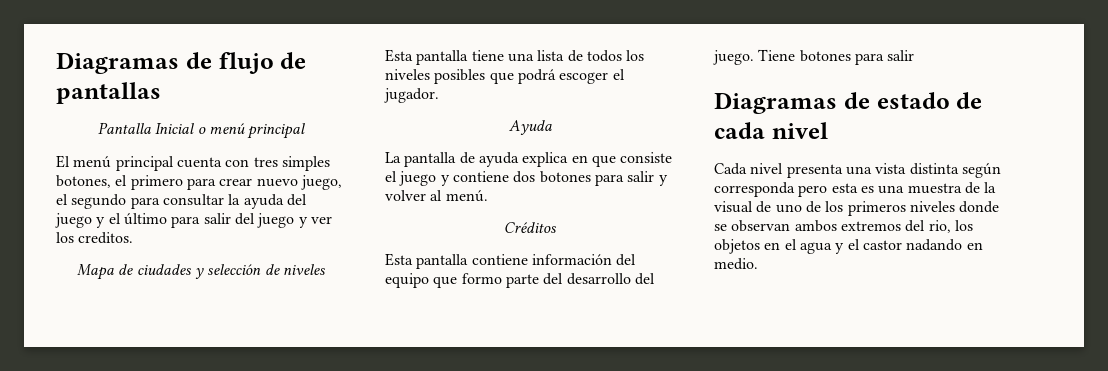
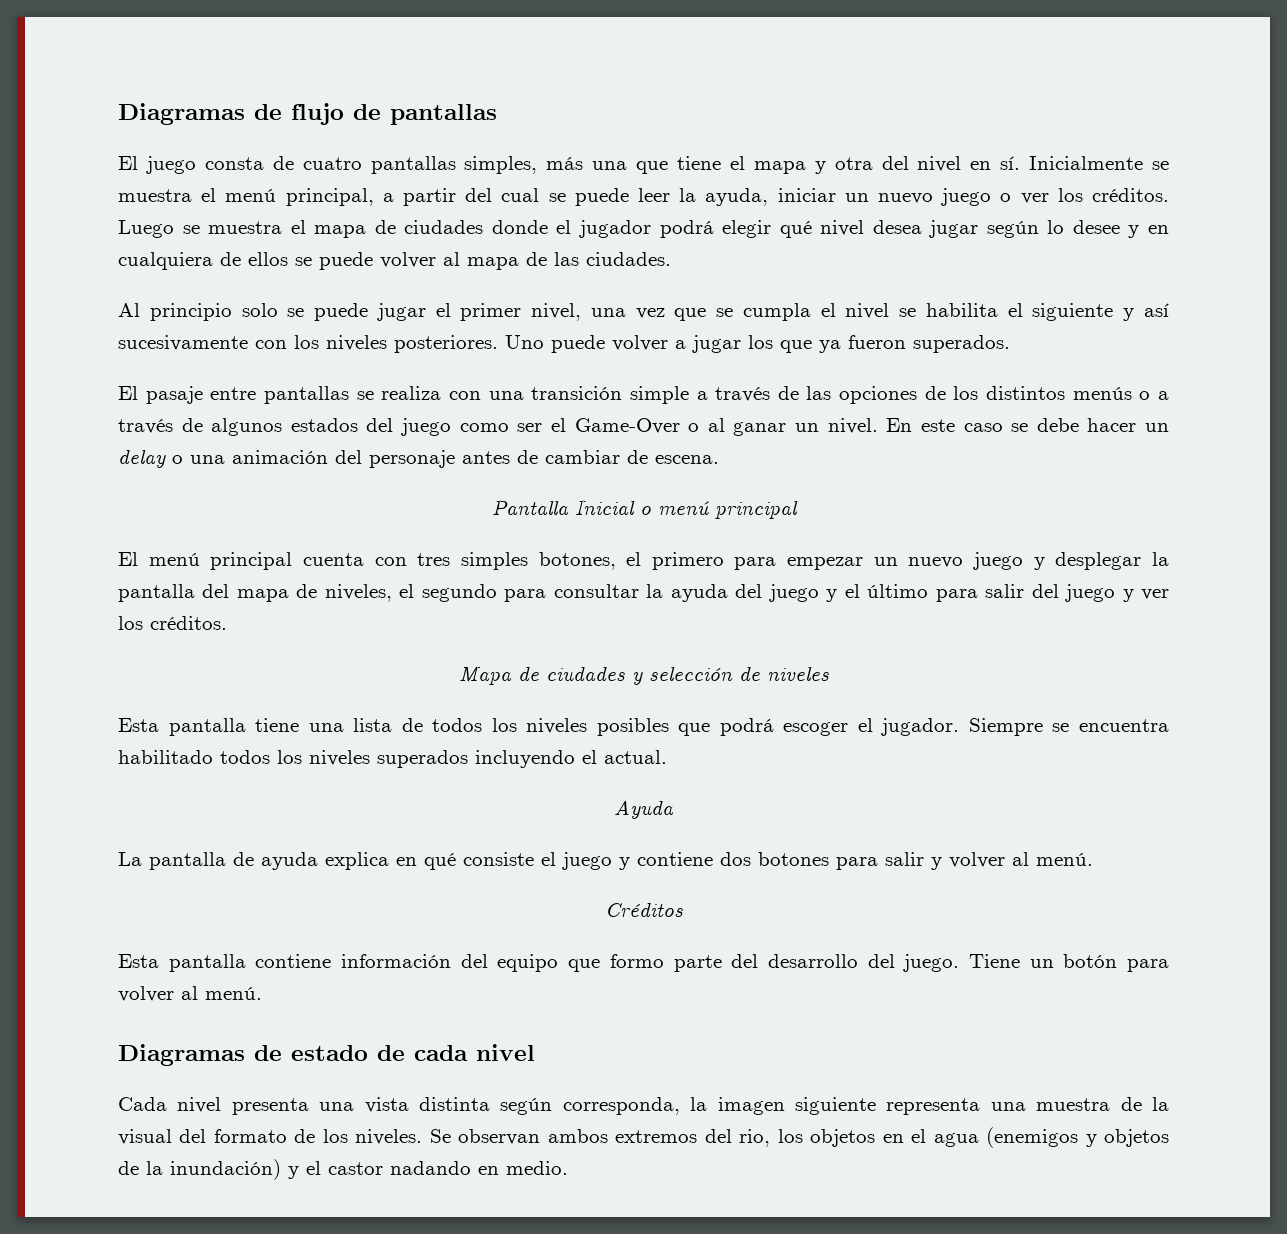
+ El juego consta de cuatro pantallas simples, más una que tiene el mapa y otra del nivel en sí. Inicialmente se muestra el menú principal, a partir del cual se puede leer la ayuda, iniciar un nuevo juego o ver los créditos. Luego se muestra el mapa de ciudades donde el jugador podrá elegir qué nivel desea jugar según lo desee y en cualquiera de ellos se puede volver al mapa de las ciudades.
+ Al principio solo se puede jugar el primer nivel, una vez que se cumpla el nivel se habilita el siguiente y así sucesivamente con los niveles posteriores. Uno puede volver a jugar los que ya fueron superados.
+ El pasaje entre pantallas se realiza con una transición simple a través de las opciones de los distintos menús o a través de algunos estados del juego como ser el Game-Over o al ganar un nivel. En este caso se debe hacer un delay o una animación del personaje antes de cambiar de escena.
- El menú principal cuenta con tres simples botones, el primero para crear nuevo juego, el segundo para consultar la ayuda del juego y el último para salir del juego y ver los creditos.
+ El menú principal cuenta con tres simples botones, el primero para empezar un nuevo juego y desplegar la pantalla del mapa de niveles, el segundo para consultar la ayuda del juego y el último para salir del juego y ver los créditos.
+ Siempre se encuentra habilitado todos los niveles superados incluyendo el actual.
- La pantalla de ayuda explica en que consiste el juego y contiene dos botones para salir y volver al menú.
+ La pantalla de ayuda explica en qué consiste el juego y contiene dos botones para salir y volver al menú.
- Tiene botones para salir
+ Tiene un botón para volver al menú.
- Cada nivel presenta una vista distinta según corresponda pero esta es una muestra de la visual de uno de los primeros niveles donde se observan ambos extremos del rio, los objetos en el agua y el castor nadando en medio.
+ Cada nivel presenta una vista distinta según corresponda, la imagen siguiente representa una muestra de la visual del formato de los niveles. Se observan ambos extremos del rio, los objetos en el agua (enemigos y objetos de la inundación) y el castor nadando en medio.

